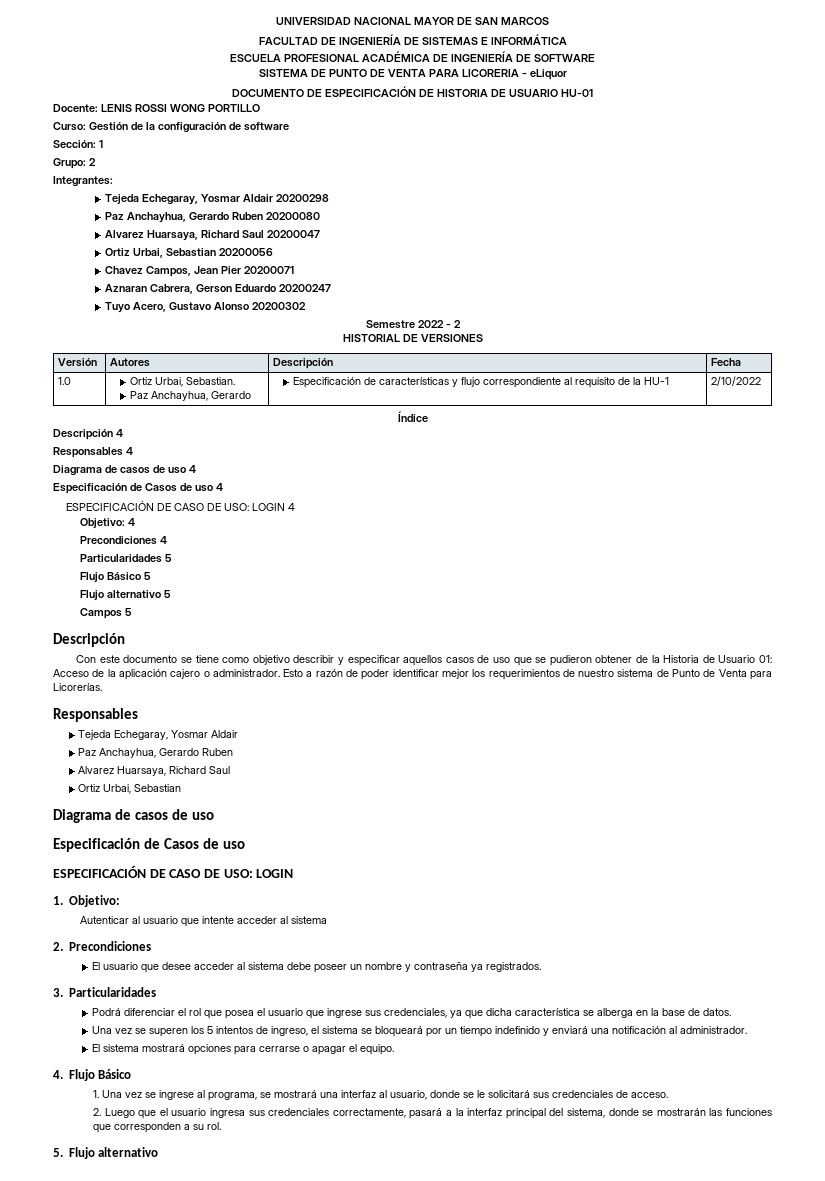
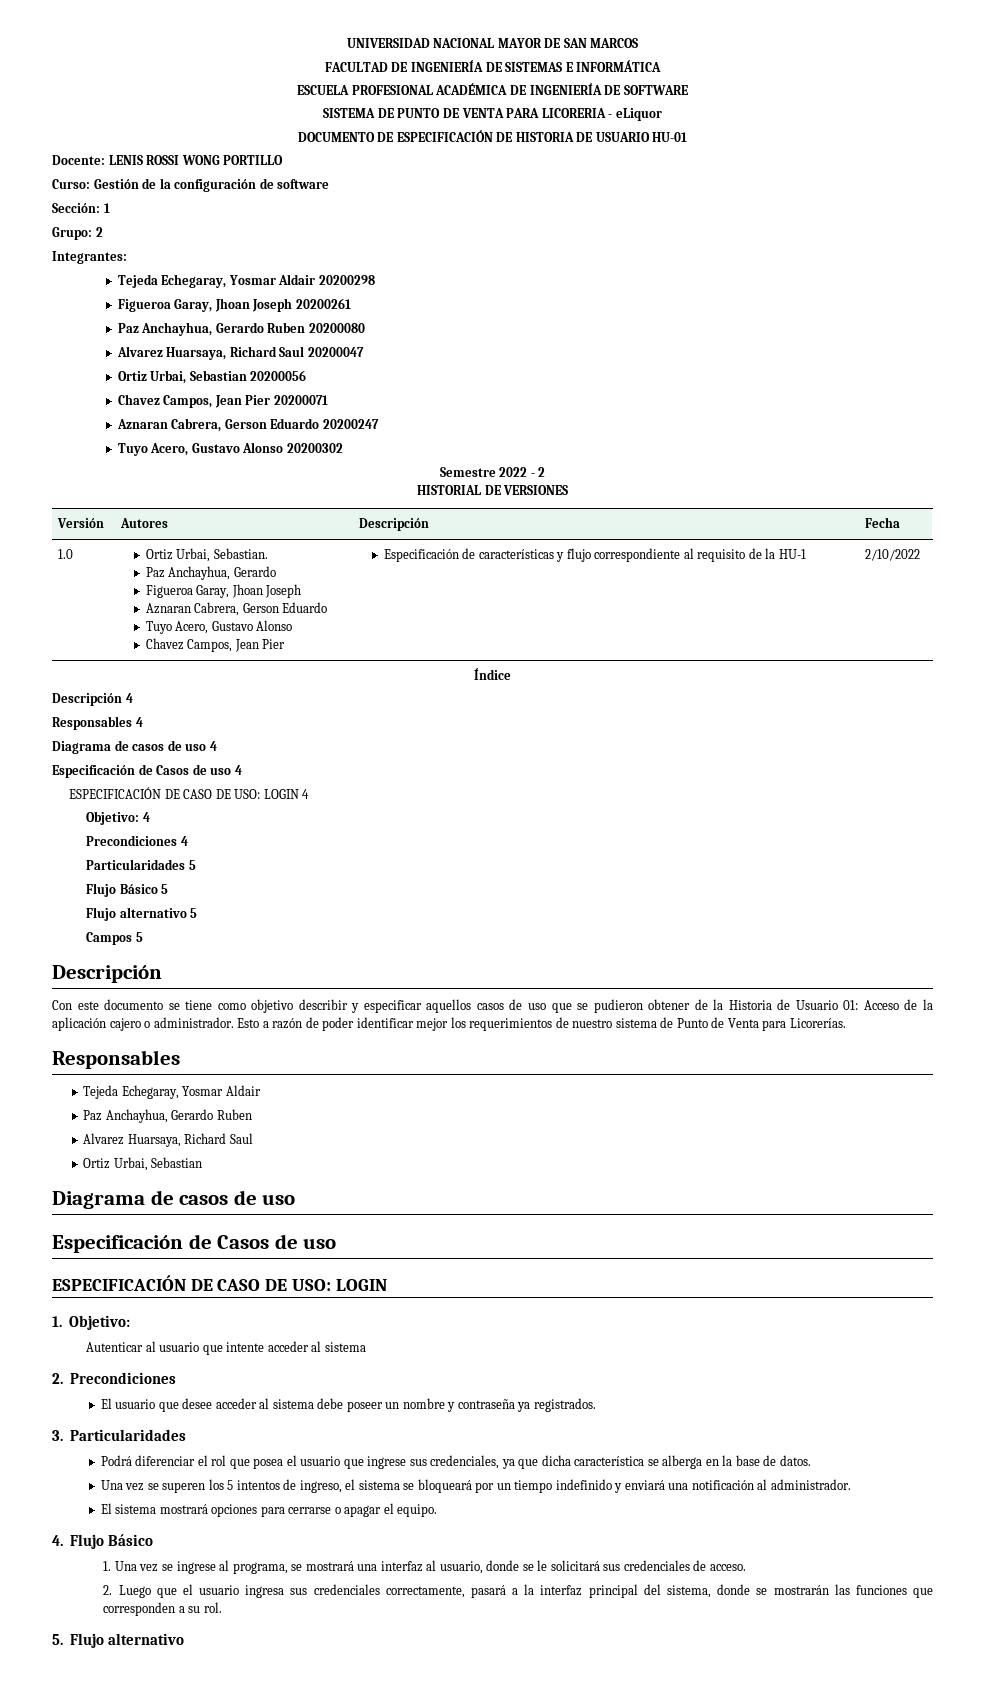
+ Figueroa Garay, Jhoan Joseph 20200261
  1.0 | Ortiz Urbai, Sebastian.
- Paz Anchayhua, Gerardo | Especificación de características y flujo correspondiente al requisito de la HU-1 | 2/10/2022
+ Paz Anchayhua, Gerardo
+ Figueroa Garay, Jhoan Joseph
+ Aznaran Cabrera, Gerson Eduardo
+ Tuyo Acero, Gustavo Alonso
+ Chavez Campos, Jean Pier | Especificación de características y flujo correspondiente al requisito de la HU-1 | 2/10/2022

